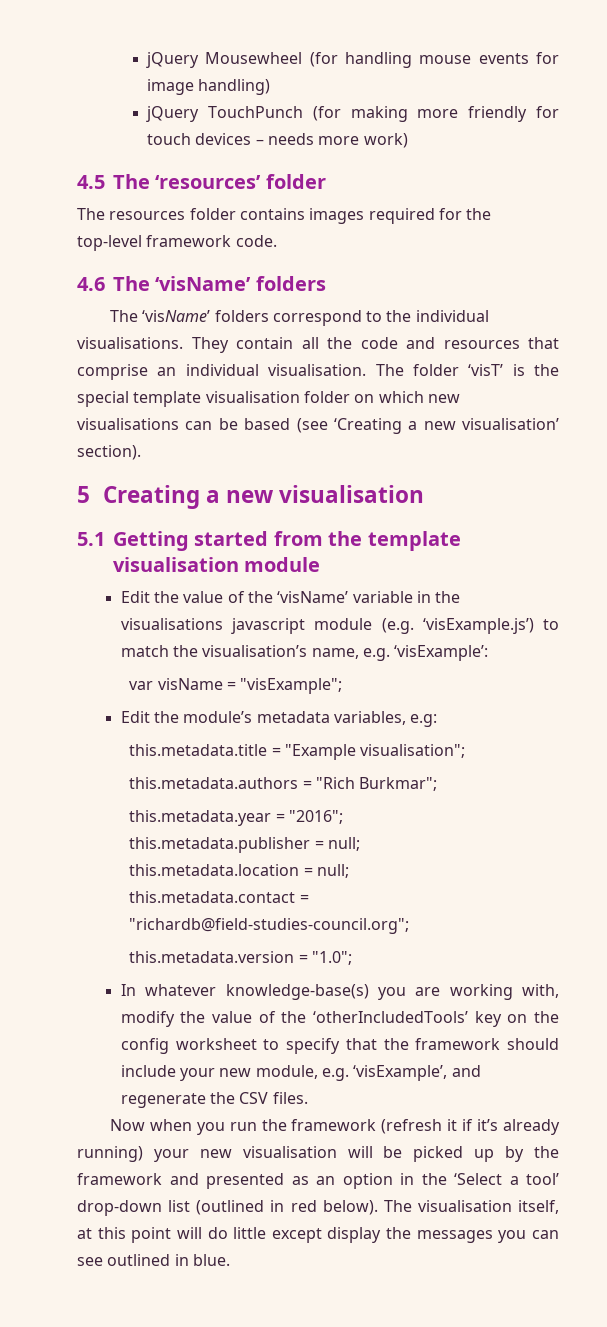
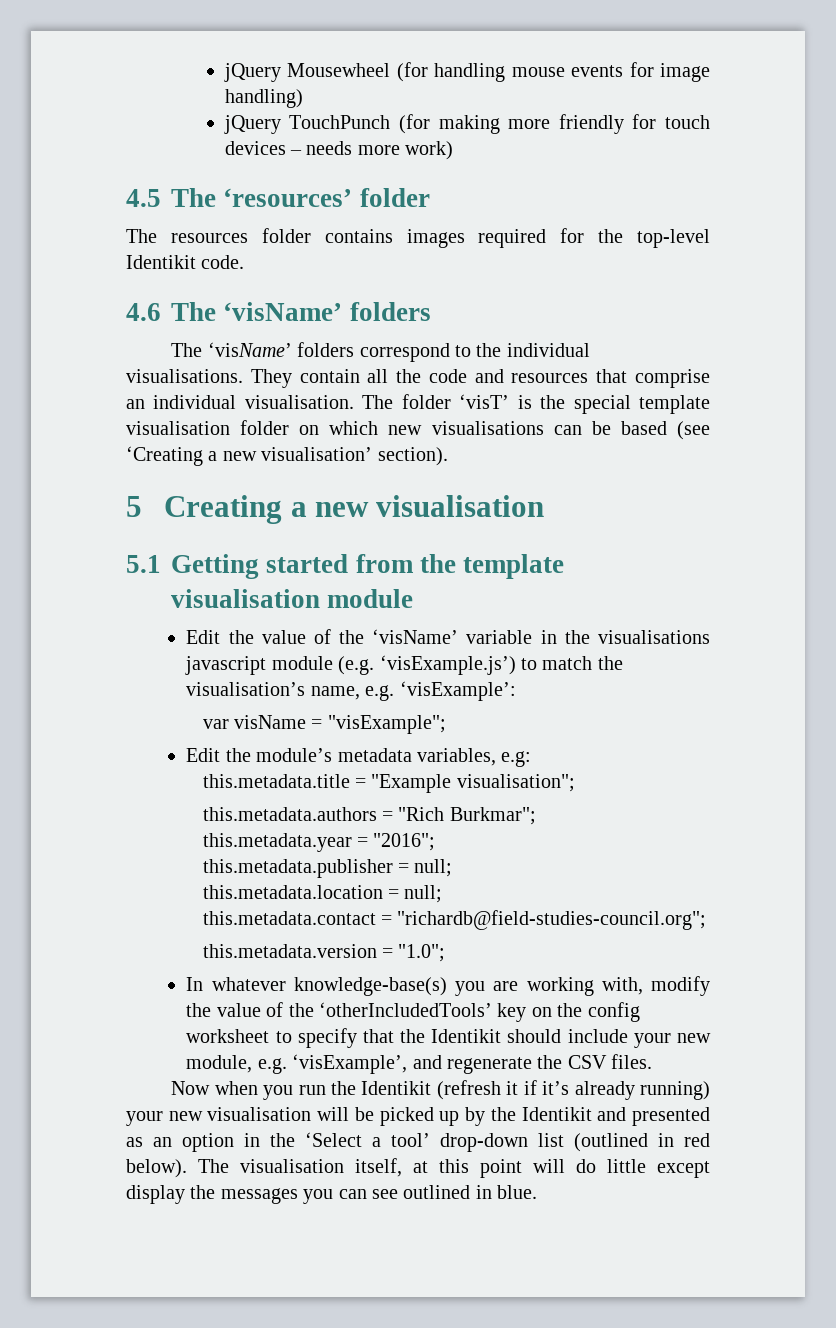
- The resources folder contains images required for the top-level framework code.
+ The resources folder contains images required for the top-level Identikit code.
- In whatever knowledge-base(s) you are working with, modify the value of the ‘otherIncludedTools’ key on the config worksheet to specify that the framework should include your new module, e.g. ‘visExample’, and regenerate the CSV files.
+ In whatever knowledge-base(s) you are working with, modify the value of the ‘otherIncludedTools’ key on the config worksheet to specify that the Identikit should include your new module, e.g. ‘visExample’, and regenerate the CSV files.
- Now when you run the framework (refresh it if it’s already running) your new visualisation will be picked up by the framework and presented as an option in the ‘Select a tool’ drop-down list (outlined in red below).
+ Now when you run the Identikit (refresh it if it’s already running) your new visualisation will be picked up by the Identikit and presented as an option in the ‘Select a tool’ drop-down list (outlined in red below).

